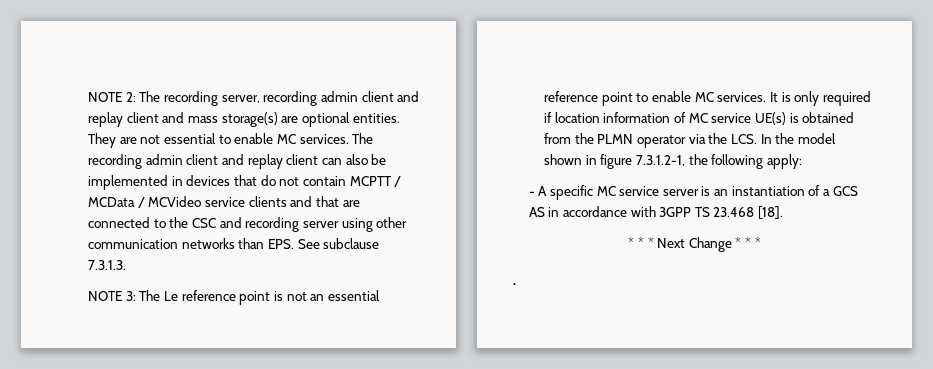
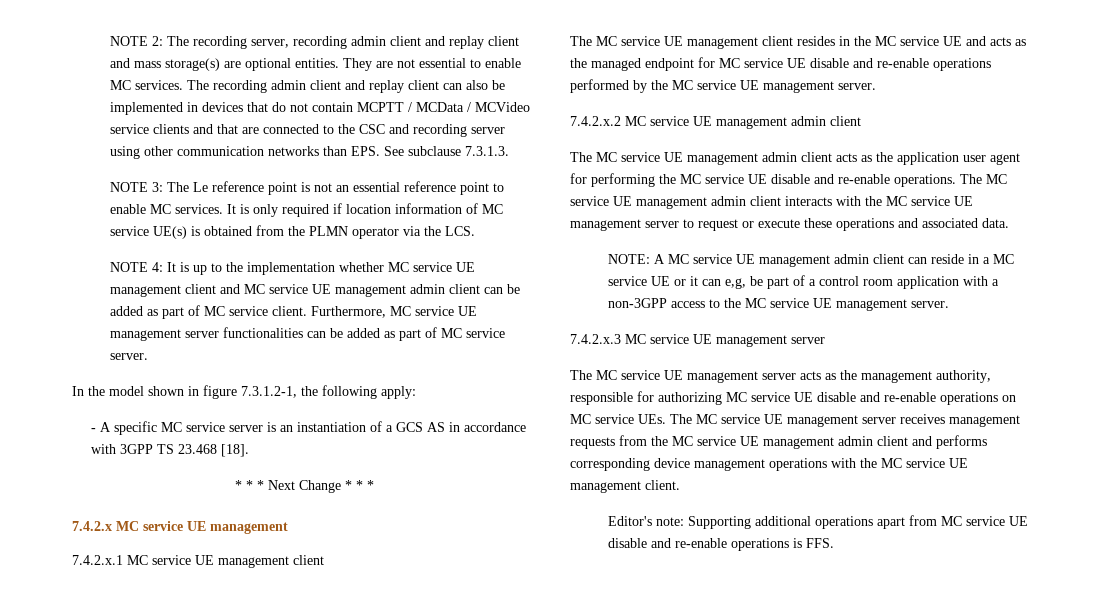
- It is only required if location information of MC service UE(s) is obtained from the PLMN operator via the LCS. In the model shown in figure 7.3.1.2-1, the following apply:
+ It is only required if location information of MC service UE(s) is obtained from the PLMN operator via the LCS.
+ NOTE 4: It is up to the implementation whether MC service UE management client and MC service UE management admin client can be added as part of MC service client. Furthermore, MC service UE management server functionalities can be added as part of MC service server.
+ In the model shown in figure 7.3.1.2-1, the following apply:
- .
+ 7.4.2.x MC service UE management
+ 7.4.2.x.1 MC service UE management client
+ The MC service UE management client resides in the MC service UE and acts as the managed endpoint for MC service UE disable and re-enable operations performed by the MC service UE management server.
+ 7.4.2.x.2 MC service UE management admin client
+ The MC service UE management admin client acts as the application user agent for performing the MC service UE disable and re-enable operations. The MC service UE management admin client interacts with the MC service UE management server to request or execute these operations and associated data.
+ NOTE: A MC service UE management admin client can reside in a MC service UE or it can e,g, be part of a control room application with a non-3GPP access to the MC service UE management server.
+ 7.4.2.x.3 MC service UE management server
+ The MC service UE management server acts as the management authority, responsible for authorizing MC service UE disable and re-enable operations on MC service UEs. The MC service UE management server receives management requests from the MC service UE management admin client and performs corresponding device management operations with the MC service UE management client.
+ Editor's note: Supporting additional operations apart from MC service UE disable and re-enable operations is FFS.

